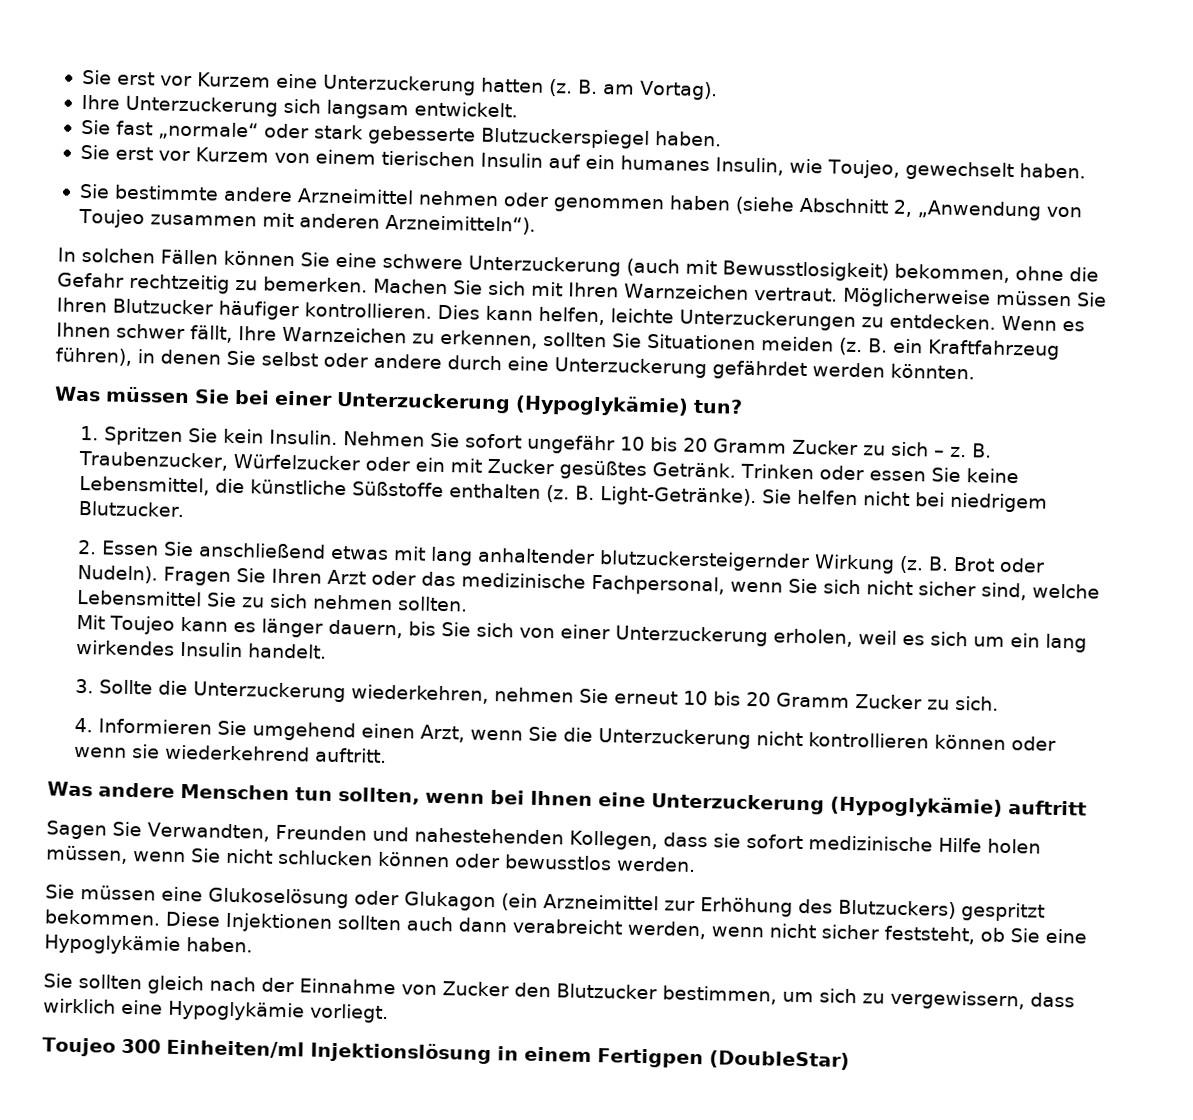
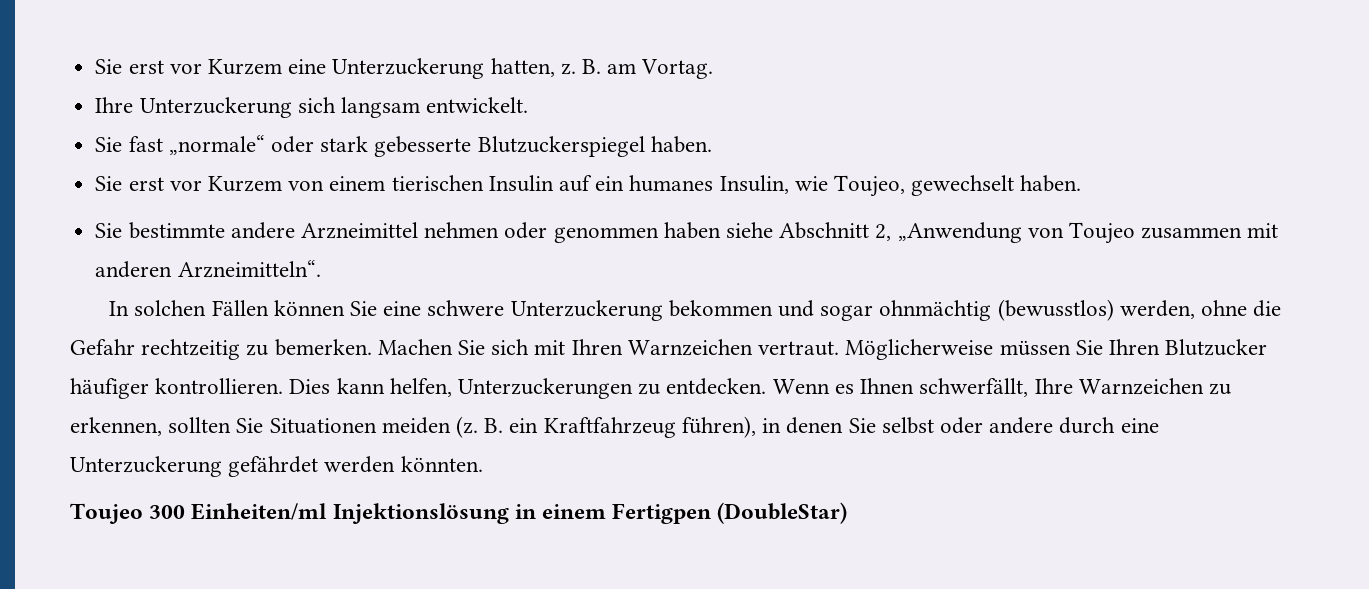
- Sie erst vor Kurzem eine Unterzuckerung hatten (z.
+ Sie erst vor Kurzem eine Unterzuckerung hatten, z.
- B. am Vortag).
+ B. am Vortag.
- Sie bestimmte andere Arzneimittel nehmen oder genommen haben (siehe Abschnitt 2, „Anwendung von Toujeo zusammen mit anderen Arzneimitteln“).
+ Sie bestimmte andere Arzneimittel nehmen oder genommen haben siehe Abschnitt 2, „Anwendung von Toujeo zusammen mit anderen Arzneimitteln“.
- In solchen Fällen können Sie eine schwere Unterzuckerung (auch mit Bewusstlosigkeit) bekommen, ohne die Gefahr rechtzeitig zu bemerken.
+ In solchen Fällen können Sie eine schwere Unterzuckerung bekommen und sogar ohnmächtig (bewusstlos) werden, ohne die Gefahr rechtzeitig zu bemerken.
- Dies kann helfen, leichte Unterzuckerungen zu entdecken.
+ Dies kann helfen, Unterzuckerungen zu entdecken.
- Wenn es Ihnen schwer fällt, Ihre Warnzeichen zu erkennen, sollten Sie Situationen meiden (z.
+ Wenn es Ihnen schwerfällt, Ihre Warnzeichen zu erkennen, sollten Sie Situationen meiden (z.
- Was müssen Sie bei einer Unterzuckerung (Hypoglykämie) tun?
- 1. Spritzen Sie kein Insulin. Nehmen Sie sofort ungefähr 10 bis 20 Gramm Zucker zu sich – z. B. Traubenzucker, Würfelzucker oder ein mit Zucker gesüßtes Getränk. Trinken oder essen Sie keine Lebensmittel, die künstliche Süßstoffe enthalten (z. B. Light-Getränke). Sie helfen nicht bei niedrigem Blutzucker.
- 2. Essen Sie anschließend etwas mit lang anhaltender blutzuckersteigernder Wirkung (z. B. Brot oder Nudeln). Fragen Sie Ihren Arzt oder das medizinische Fachpersonal, wenn Sie sich nicht sicher sind, welche Lebensmittel Sie zu sich nehmen sollten.
- Mit Toujeo kann es länger dauern, bis Sie sich von einer Unterzuckerung erholen, weil es sich um ein lang wirkendes Insulin handelt.
- 3. Sollte die Unterzuckerung wiederkehren, nehmen Sie erneut 10 bis 20 Gramm Zucker zu sich.
- 4. Informieren Sie umgehend einen Arzt, wenn Sie die Unterzuckerung nicht kontrollieren können oder wenn sie wiederkehrend auftritt.
- Was andere Menschen tun sollten, wenn bei Ihnen eine Unterzuckerung (Hypoglykämie) auftritt
- Sagen Sie Verwandten, Freunden und nahestehenden Kollegen, dass sie sofort medizinische Hilfe holen müssen, wenn Sie nicht schlucken können oder bewusstlos werden.
- Sie müssen eine Glukoselösung oder Glukagon (ein Arzneimittel zur Erhöhung des Blutzuckers) gespritzt bekommen. Diese Injektionen sollten auch dann verabreicht werden, wenn nicht sicher feststeht, ob Sie eine Hypoglykämie haben.
- Sie sollten gleich nach der Einnahme von Zucker den Blutzucker bestimmen, um sich zu vergewissern, dass wirklich eine Hypoglykämie vorliegt.

